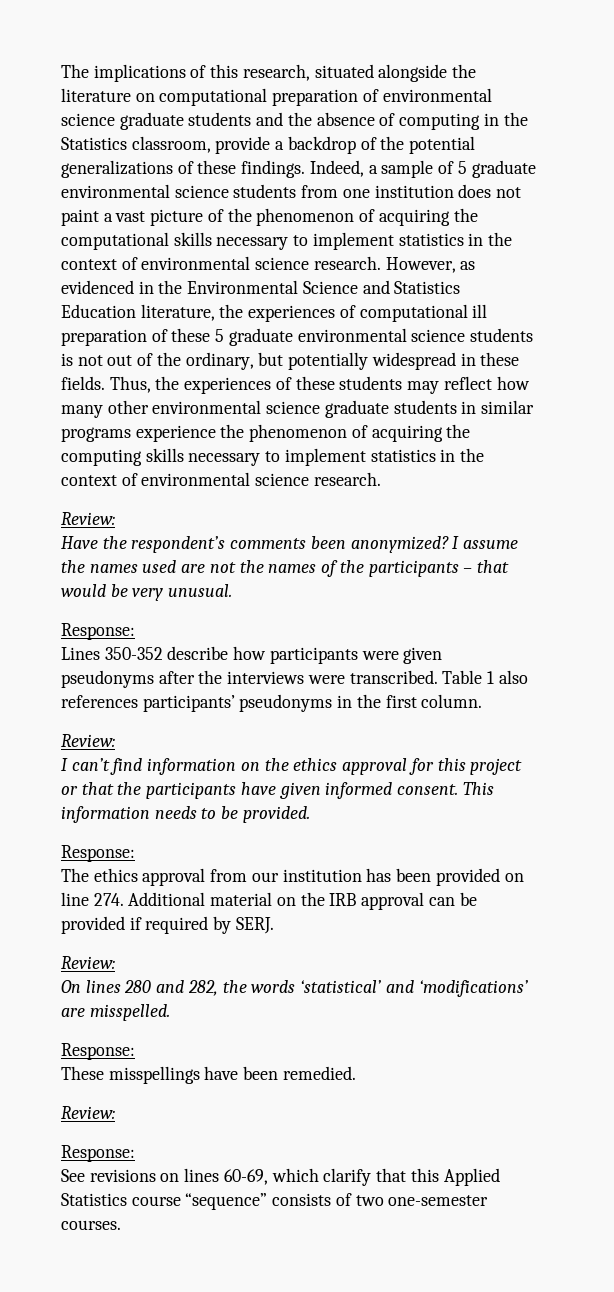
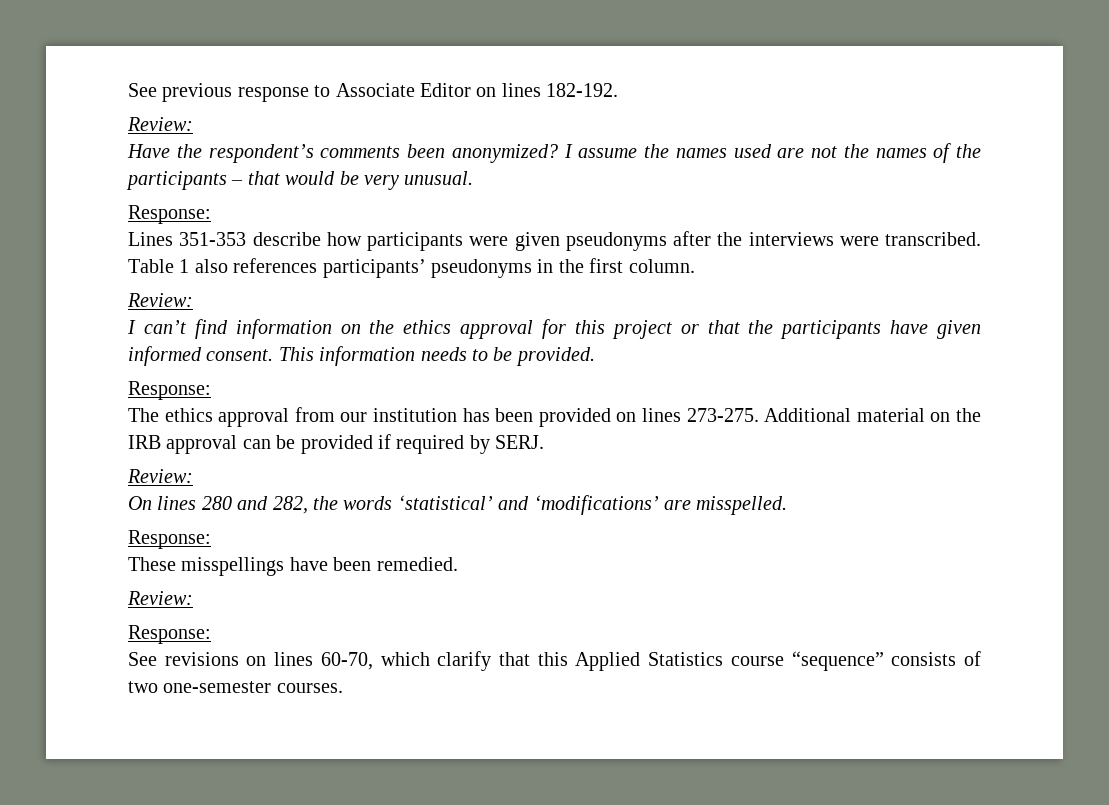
- The implications of this research, situated alongside the literature on computational preparation of environmental science graduate students and the absence of computing in the Statistics classroom, provide a backdrop of the potential generalizations of these findings. Indeed, a sample of 5 graduate environmental science students from one institution does not paint a vast picture of the phenomenon of acquiring the computational skills necessary to implement statistics in the context of environmental science research. However, as evidenced in the Environmental Science and Statistics Education literature, the experiences of computational ill preparation of these 5 graduate environmental science students is not out of the ordinary, but potentially widespread in these fields. Thus, the experiences of these students may reflect how many other environmental science graduate students in similar programs experience the phenomenon of acquiring the computing skills necessary to implement statistics in the context of environmental science research.
+ See previous response to Associate Editor on lines 182-192.
- Lines 350-352 describe how participants were given pseudonyms after the interviews were transcribed.
+ Lines 351-353 describe how participants were given pseudonyms after the interviews were transcribed.
- The ethics approval from our institution has been provided on line 274. Additional material on the IRB approval can be provided if required by SERJ.
+ The ethics approval from our institution has been provided on lines 273-275. Additional material on the IRB approval can be provided if required by SERJ.
- See revisions on lines 60-69, which clarify that this Applied Statistics course “sequence” consists of two one-semester courses.
+ See revisions on lines 60-70, which clarify that this Applied Statistics course “sequence” consists of two one-semester courses.

